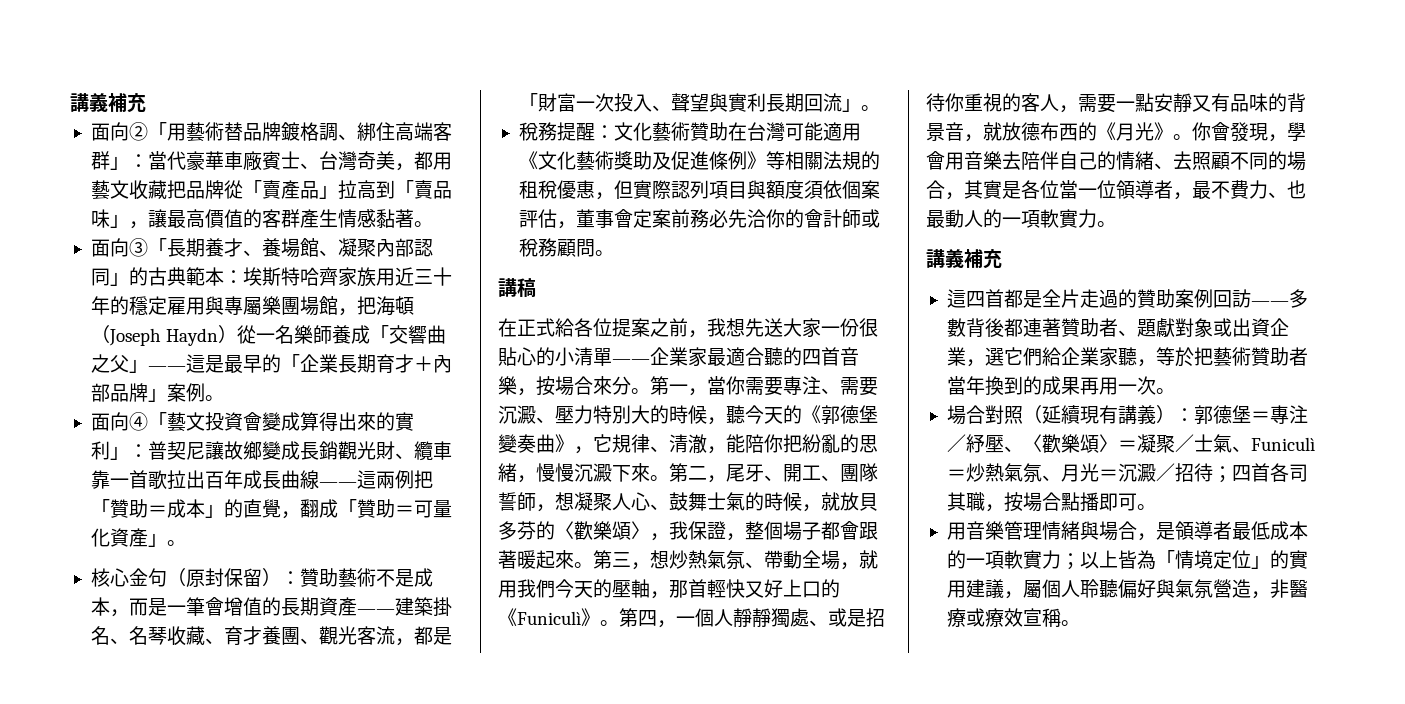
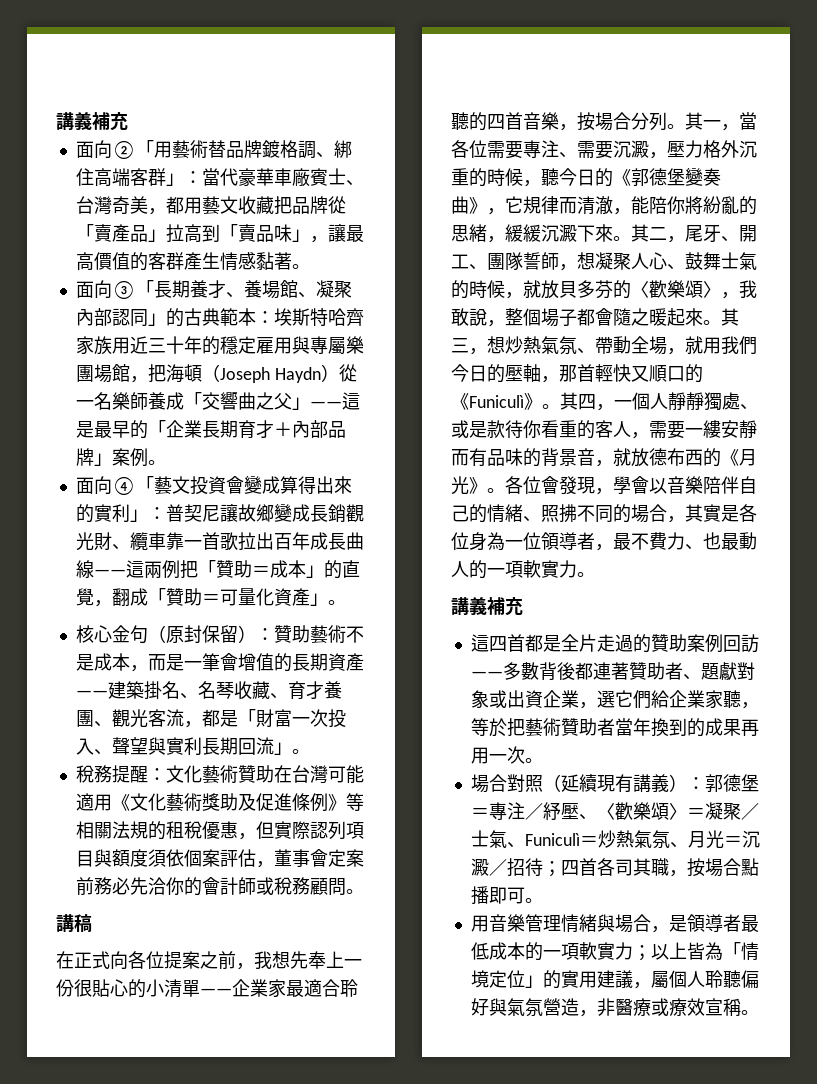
- 在正式給各位提案之前，我想先送大家一份很貼心的小清單——企業家最適合聽的四首音樂，按場合來分。第一，當你需要專注、需要沉澱、壓力特別大的時候，聽今天的《郭德堡變奏曲》，它規律、清澈，能陪你把紛亂的思緒，慢慢沉澱下來。
+ 在正式向各位提案之前，我想先奉上一份很貼心的小清單——企業家最適合聆聽的四首音樂，按場合分列。其一，當各位需要專注、需要沉澱，壓力格外沉重的時候，聽今日的《郭德堡變奏曲》，它規律而清澈，能陪你將紛亂的思緒，緩緩沉澱下來。
- 第二，尾牙、開工、團隊誓師，想凝聚人心、鼓舞士氣的時候，就放貝多芬的〈歡樂頌〉，我保證，整個場子都會跟著暖起來。
+ 其二，尾牙、開工、團隊誓師，想凝聚人心、鼓舞士氣的時候，就放貝多芬的〈歡樂頌〉，我敢說，整個場子都會隨之暖起來。
- 第三，想炒熱氣氛、帶動全場，就用我們今天的壓軸，那首輕快又好上口的《Funiculì》。
+ 其三，想炒熱氣氛、帶動全場，就用我們今日的壓軸，那首輕快又順口的《Funiculì》。
- 第四，一個人靜靜獨處、或是招待你重視的客人，需要一點安靜又有品味的背景音，就放德布西的《月光》。
+ 其四，一個人靜靜獨處、或是款待你看重的客人，需要一縷安靜而有品味的背景音，就放德布西的《月光》。
- 你會發現，學會用音樂去陪伴自己的情緒、去照顧不同的場合，其實是各位當一位領導者，最不費力、也最動人的一項軟實力。
+ 各位會發現，學會以音樂陪伴自己的情緒、照拂不同的場合，其實是各位身為一位領導者，最不費力、也最動人的一項軟實力。

